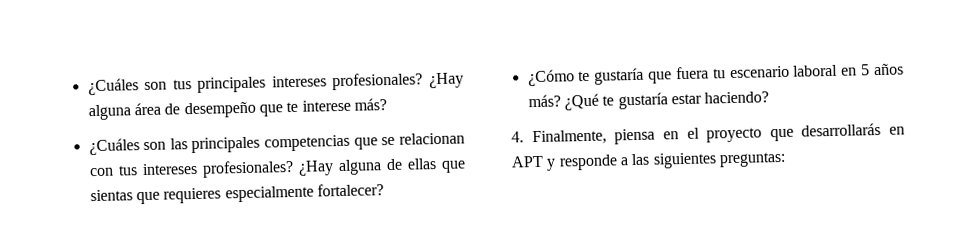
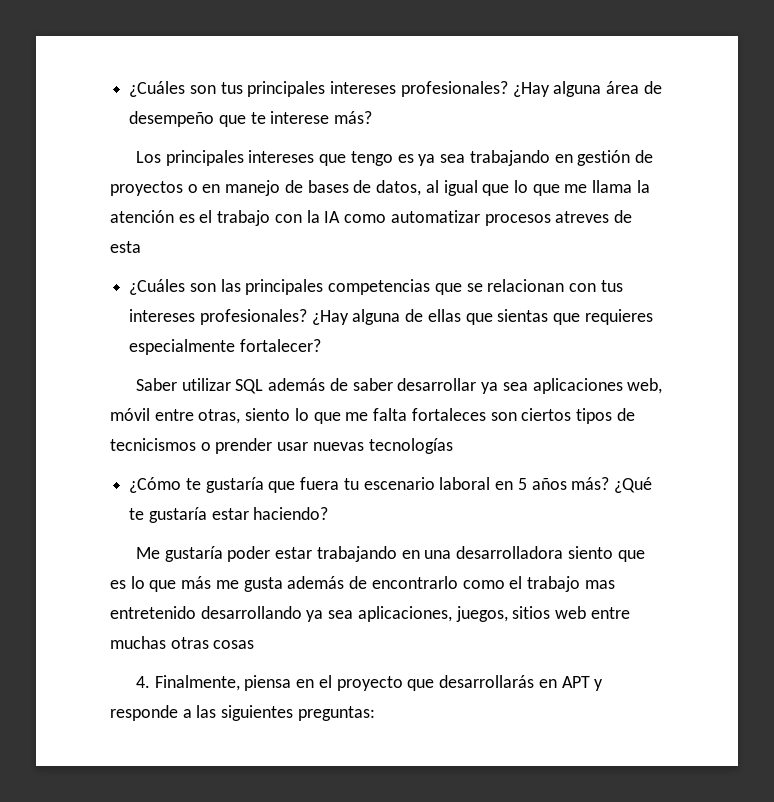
+ Los principales intereses que tengo es ya sea trabajando en gestión de proyectos o en manejo de bases de datos, al igual que lo que me llama la atención es el trabajo con la IA como automatizar procesos atreves de esta
+ Saber utilizar SQL además de saber desarrollar ya sea aplicaciones web, móvil entre otras, siento lo que me falta fortaleces son ciertos tipos de tecnicismos o prender usar nuevas tecnologías
+ Me gustaría poder estar trabajando en una desarrolladora siento que es lo que más me gusta además de encontrarlo como el trabajo mas entretenido desarrollando ya sea aplicaciones, juegos, sitios web entre muchas otras cosas

